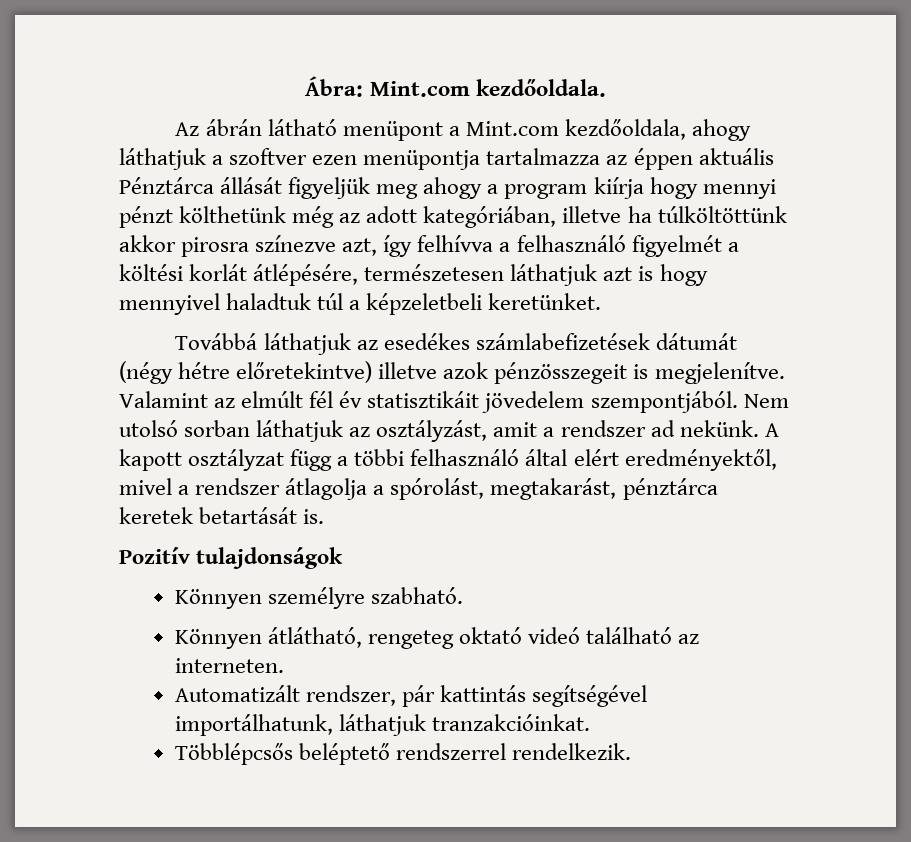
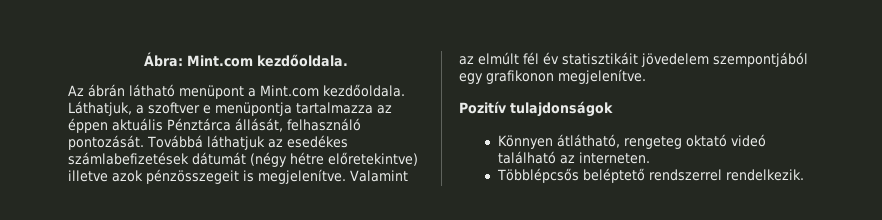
- Az ábrán látható menüpont a Mint.com kezdőoldala, ahogy láthatjuk a szoftver ezen menüpontja tartalmazza az éppen aktuális Pénztárca állását figyeljük meg ahogy a program kiírja hogy mennyi pénzt költhetünk még az adott kategóriában, illetve ha túlköltöttünk akkor pirosra színezve azt, így felhívva a felhasználó figyelmét a költési korlát átlépésére, természetesen láthatjuk azt is hogy mennyivel haladtuk túl a képzeletbeli keretünket.
- Továbbá láthatjuk az esedékes számlabefizetések dátumát (négy hétre előretekintve) illetve azok pénzösszegeit is megjelenítve.
+ Az ábrán látható menüpont a Mint.com kezdőoldala. Láthatjuk, a szoftver e menüpontja tartalmazza az éppen aktuális Pénztárca állását, felhasználó pontozását. Továbbá láthatjuk az esedékes számlabefizetések dátumát (négy hétre előretekintve) illetve azok pénzösszegeit is megjelenítve.
- Valamint az elmúlt fél év statisztikáit jövedelem szempontjából. Nem utolsó sorban láthatjuk az osztályzást, amit a rendszer ad nekünk. A kapott osztályzat függ a többi felhasználó által elért eredményektől, mivel a rendszer átlagolja a spórolást, megtakarást, pénztárca keretek betartását is.
+ Valamint az elmúlt fél év statisztikáit jövedelem szempontjából egy grafikonon megjelenítve.
- Könnyen személyre szabható.
- Automatizált rendszer, pár kattintás segítségével importálhatunk, láthatjuk tranzakcióinkat.

